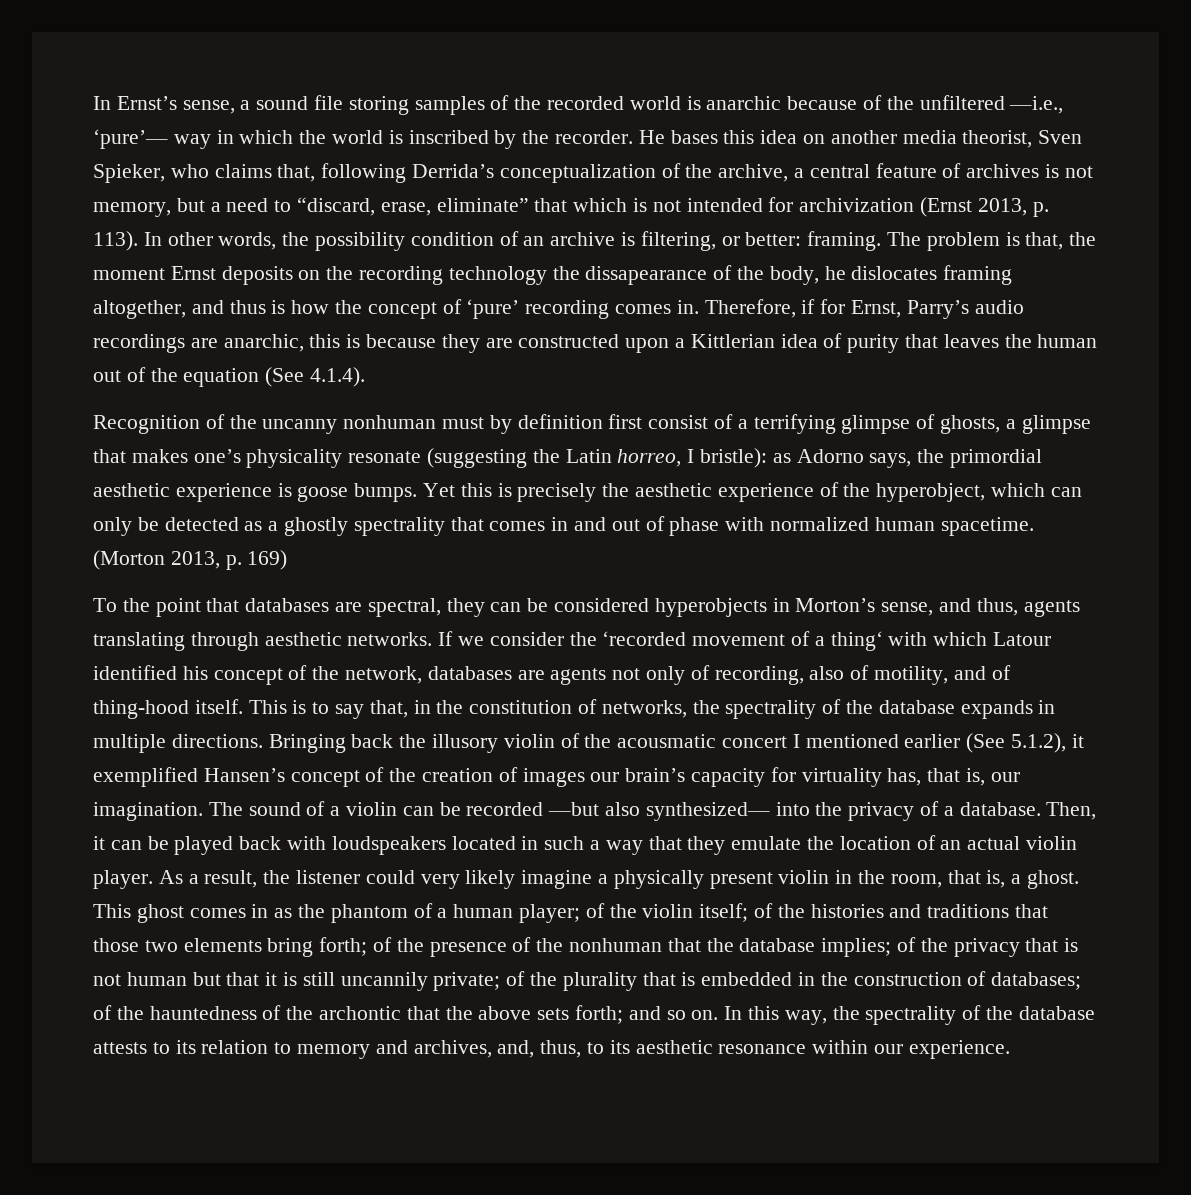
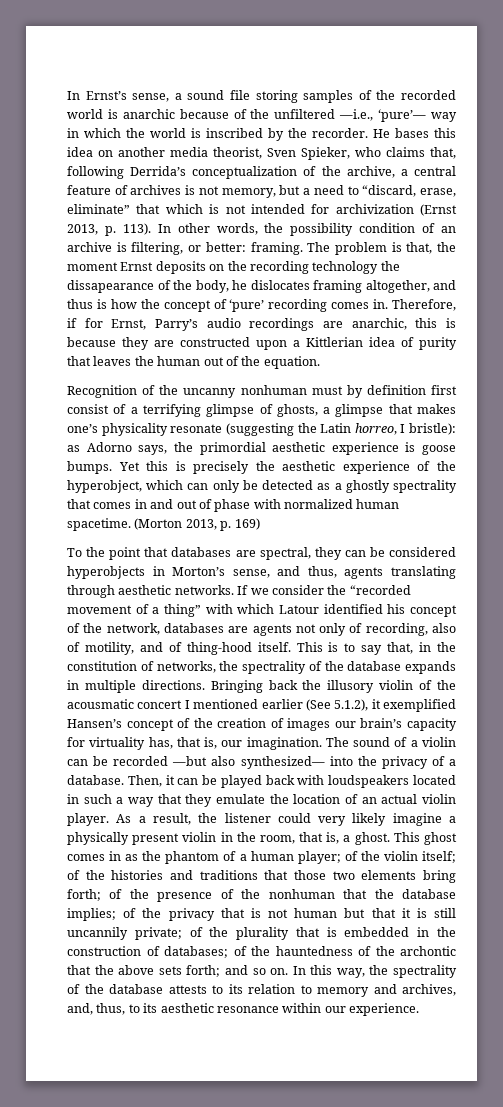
- Therefore, if for Ernst, Parry’s audio recordings are anarchic, this is because they are constructed upon a Kittlerian idea of purity that leaves the human out of the equation (See 4.1.4).
+ Therefore, if for Ernst, Parry’s audio recordings are anarchic, this is because they are constructed upon a Kittlerian idea of purity that leaves the human out of the equation.
- If we consider the ‘recorded movement of a thing‘ with which Latour identified his concept of the network, databases are agents not only of recording, also of motility, and of thing-hood itself.
+ If we consider the “recorded movement of a thing” with which Latour identified his concept of the network, databases are agents not only of recording, also of motility, and of thing-hood itself.

